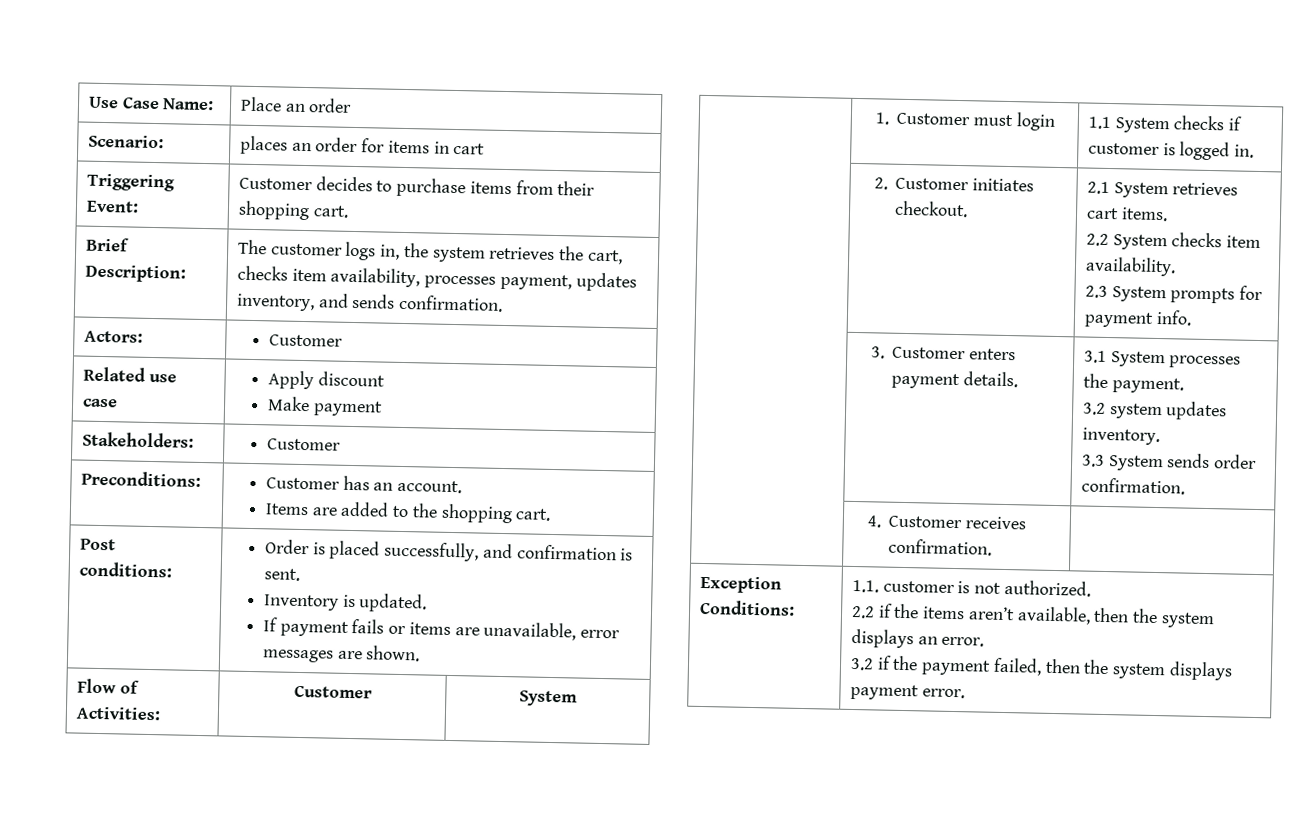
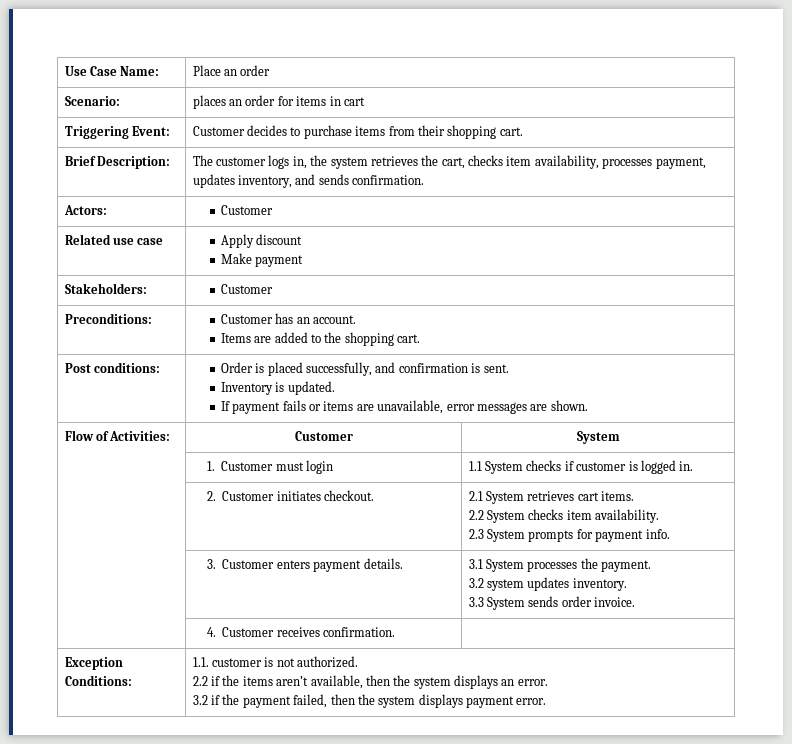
  | 3. Customer enters payment details. | 3.1 System processes the payment.
  3.2 system updates inventory.
- 3.3 System sends order confirmation.
+ 3.3 System sends order invoice.

